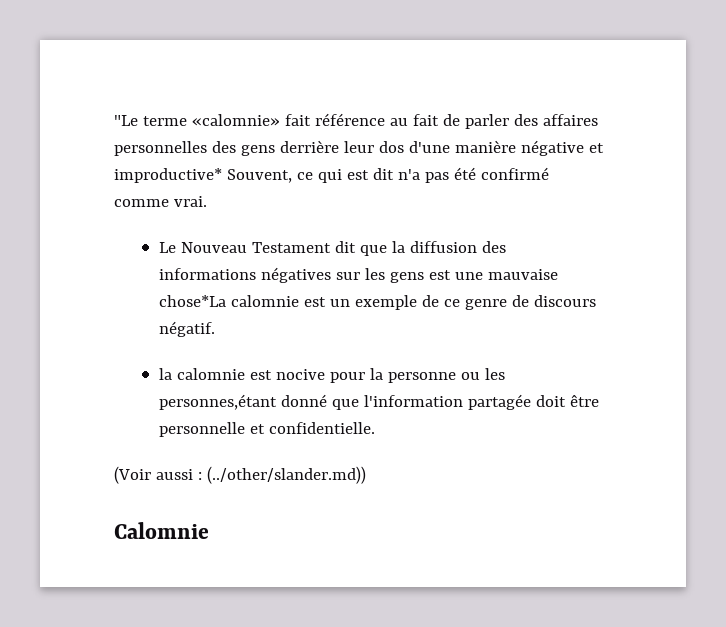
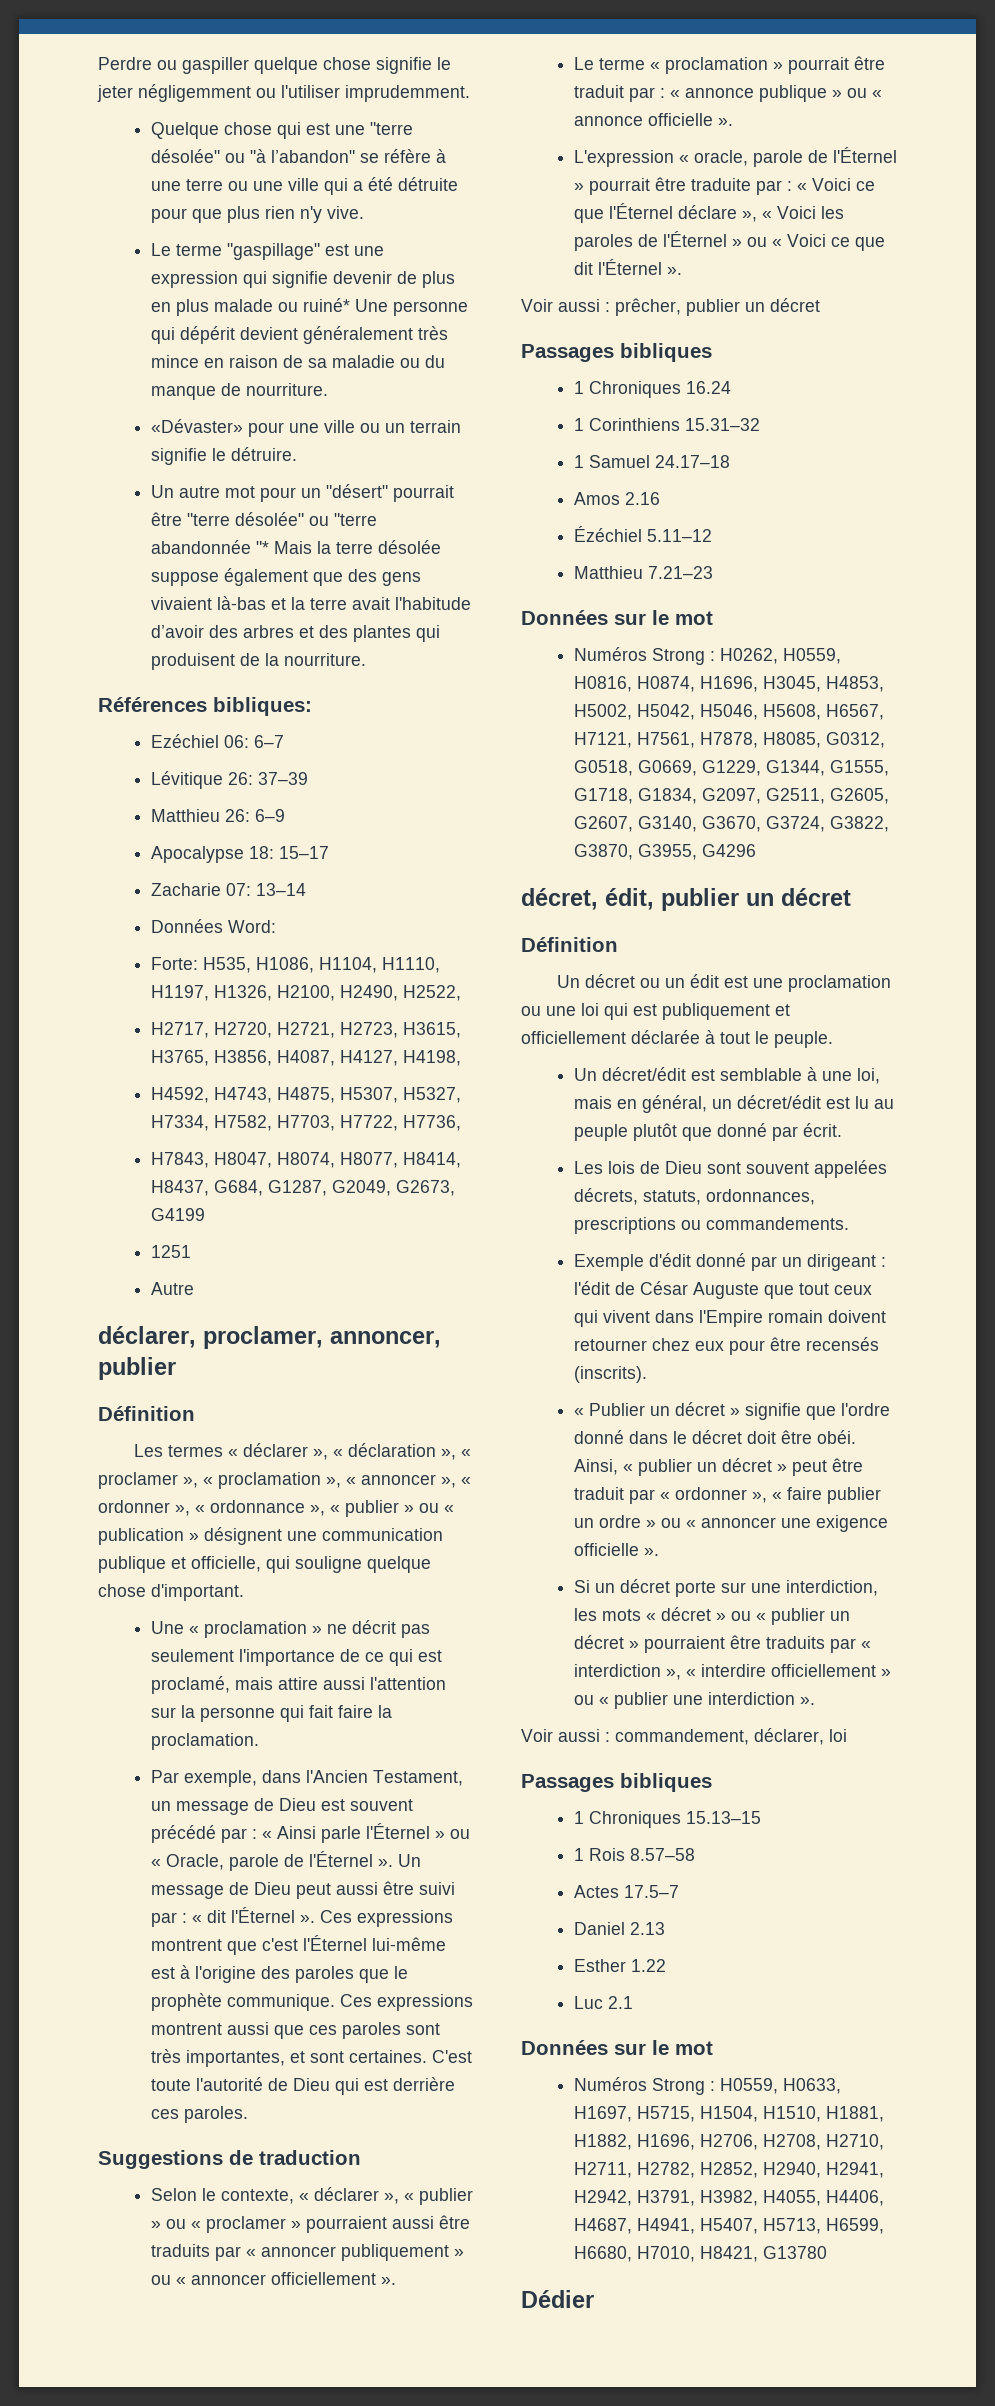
- "Le terme «calomnie» fait référence au fait de parler des affaires personnelles des gens derrière leur dos d'une manière négative et improductive* Souvent, ce qui est dit n'a pas été confirmé comme vrai.
- Le Nouveau Testament dit que la diffusion des informations négatives sur les gens est une mauvaise chose*La calomnie est un exemple de ce genre de discours négatif.
- la calomnie est nocive pour la personne ou les personnes,étant donné que l'information partagée doit être personnelle et confidentielle.
- (Voir aussi : (../other/slander.md))
- Calomnie
+ Perdre ou gaspiller quelque chose signifie le jeter négligemment ou l'utiliser imprudemment.
+ Quelque chose qui est une "terre désolée" ou "à l’abandon" se réfère à une terre ou une ville qui a été détruite pour que plus rien n'y vive.
+ Le terme "gaspillage" est une expression qui signifie devenir de plus en plus malade ou ruiné* Une personne qui dépérit devient généralement très mince en raison de sa maladie ou du manque de nourriture.
+ «Dévaster» pour une ville ou un terrain signifie le détruire.
+ Un autre mot pour un "désert" pourrait être "terre désolée" ou "terre abandonnée "* Mais la terre désolée suppose également que des gens vivaient là-bas et la terre avait l'habitude d’avoir des arbres et des plantes qui produisent de la nourriture.
+ Références bibliques:
+ Ezéchiel 06: 6–7
+ Lévitique 26: 37–39
+ Matthieu 26: 6–9
+ Apocalypse 18: 15–17
+ Zacharie 07: 13–14
+ Données Word:
+ Forte: H535, H1086, H1104, H1110, H1197, H1326, H2100, H2490, H2522,
+ H2717, H2720, H2721, H2723, H3615, H3765, H3856, H4087, H4127, H4198,
+ H4592, H4743, H4875, H5307, H5327, H7334, H7582, H7703, H7722, H7736,
+ H7843, H8047, H8074, H8077, H8414, H8437, G684, G1287, G2049, G2673, G4199
+ 1251
+ Autre
+ déclarer, proclamer, annoncer, publier
+ Définition
+ Les termes « déclarer », « déclaration », « proclamer », « proclamation », « annoncer », « ordonner », « ordonnance », « publier » ou « publication » désignent une communication publique et officielle, qui souligne quelque chose d'important.
+ Une « proclamation » ne décrit pas seulement l'importance de ce qui est proclamé, mais attire aussi l'attention sur la personne qui fait faire la proclamation.
+ Par exemple, dans l'Ancien Testament, un message de Dieu est souvent précédé par : « Ainsi parle l'Éternel » ou « Oracle, parole de l'Éternel ». Un message de Dieu peut aussi être suivi par : « dit l'Éternel ». Ces expressions montrent que c'est l'Éternel lui-même est à l'origine des paroles que le prophète communique. Ces expressions montrent aussi que ces paroles sont très importantes, et sont certaines. C'est toute l'autorité de Dieu qui est derrière ces paroles.
+ Suggestions de traduction
+ Selon le contexte, « déclarer », « publier » ou « proclamer » pourraient aussi être traduits par « annoncer publiquement » ou « annoncer officiellement ».
+ Le terme « proclamation » pourrait être traduit par : « annonce publique » ou « annonce officielle ».
+ L'expression « oracle, parole de l'Éternel » pourrait être traduite par : « Voici ce que l'Éternel déclare », « Voici les paroles de l'Éternel » ou « Voici ce que dit l'Éternel ».
+ Voir aussi : prêcher, publier un décret
+ Passages bibliques
+ 1 Chroniques 16.24
+ 1 Corinthiens 15.31–32
+ 1 Samuel 24.17–18
+ Amos 2.16
+ Ézéchiel 5.11–12
+ Matthieu 7.21–23
+ Données sur le mot
+ Numéros Strong : H0262, H0559, H0816, H0874, H1696, H3045, H4853, H5002, H5042, H5046, H5608, H6567, H7121, H7561, H7878, H8085, G0312, G0518, G0669, G1229, G1344, G1555, G1718, G1834, G2097, G2511, G2605, G2607, G3140, G3670, G3724, G3822, G3870, G3955, G4296
+ décret, édit, publier un décret
+ Définition
+ Un décret ou un édit est une proclamation ou une loi qui est publiquement et officiellement déclarée à tout le peuple.
+ Un décret/édit est semblable à une loi, mais en général, un décret/édit est lu au peuple plutôt que donné par écrit.
+ Les lois de Dieu sont souvent appelées décrets, statuts, ordonnances, prescriptions ou commandements.
+ Exemple d'édit donné par un dirigeant : l'édit de César Auguste que tout ceux qui vivent dans l'Empire romain doivent retourner chez eux pour être recensés (inscrits).
+ « Publier un décret » signifie que l'ordre donné dans le décret doit être obéi. Ainsi, « publier un décret » peut être traduit par « ordonner », « faire publier un ordre » ou « annoncer une exigence officielle ».
+ Si un décret porte sur une interdiction, les mots « décret » ou « publier un décret » pourraient être traduits par « interdiction », « interdire officiellement » ou « publier une interdiction ».
+ Voir aussi : commandement, déclarer, loi
+ Passages bibliques
+ 1 Chroniques 15.13–15
+ 1 Rois 8.57–58
+ Actes 17.5–7
+ Daniel 2.13
+ Esther 1.22
+ Luc 2.1
+ Données sur le mot
+ Numéros Strong : H0559, H0633, H1697, H5715, H1504, H1510, H1881, H1882, H1696, H2706, H2708, H2710, H2711, H2782, H2852, H2940, H2941, H2942, H3791, H3982, H4055, H4406, H4687, H4941, H5407, H5713, H6599, H6680, H7010, H8421, G13780
+ Dédier

